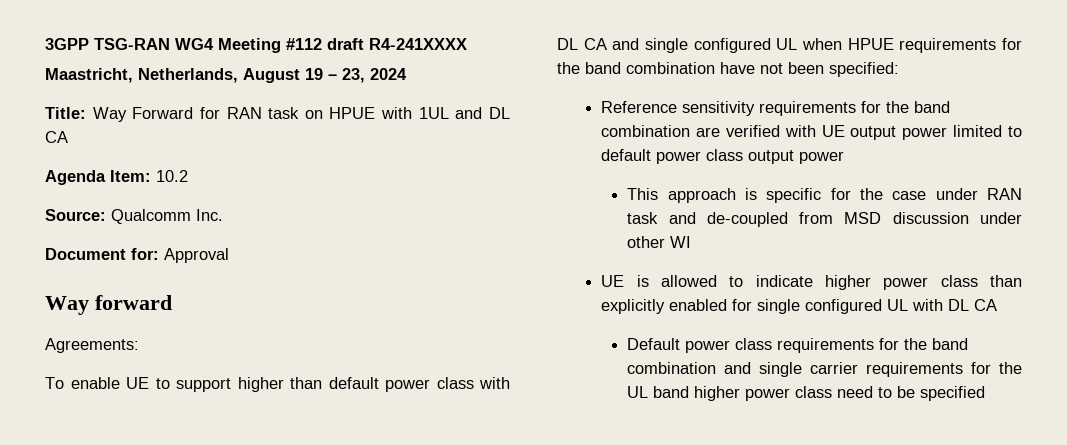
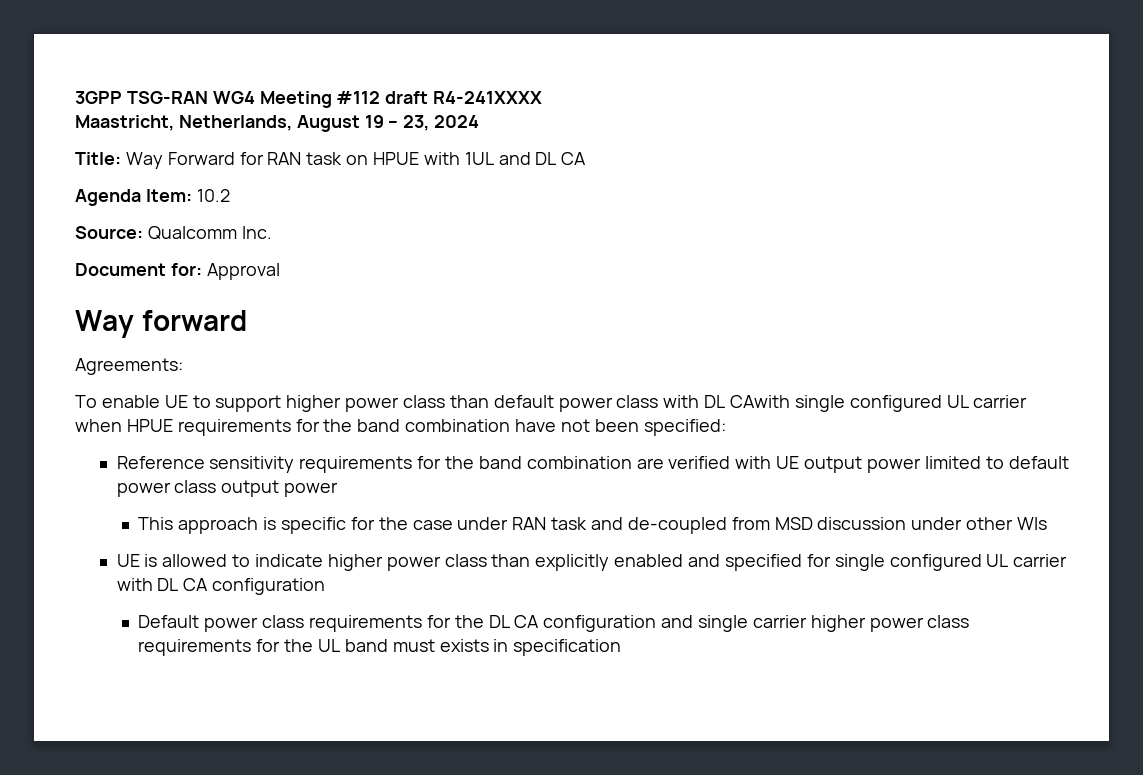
- To enable UE to support higher than default power class with DL CA and single configured UL when HPUE requirements for the band combination have not been specified:
+ To enable UE to support higher power class than default power class with DL CAwith single configured UL carrier when HPUE requirements for the band combination have not been specified:
- This approach is specific for the case under RAN task and de-coupled from MSD discussion under other WI
+ This approach is specific for the case under RAN task and de-coupled from MSD discussion under other WIs
- UE is allowed to indicate higher power class than explicitly enabled for single configured UL with DL CA
+ UE is allowed to indicate higher power class than explicitly enabled and specified for single configured UL carrier with DL CA configuration
- Default power class requirements for the band combination and single carrier requirements for the UL band higher power class need to be specified
+ Default power class requirements for the DL CA configuration and single carrier higher power class requirements for the UL band must exists in specification

